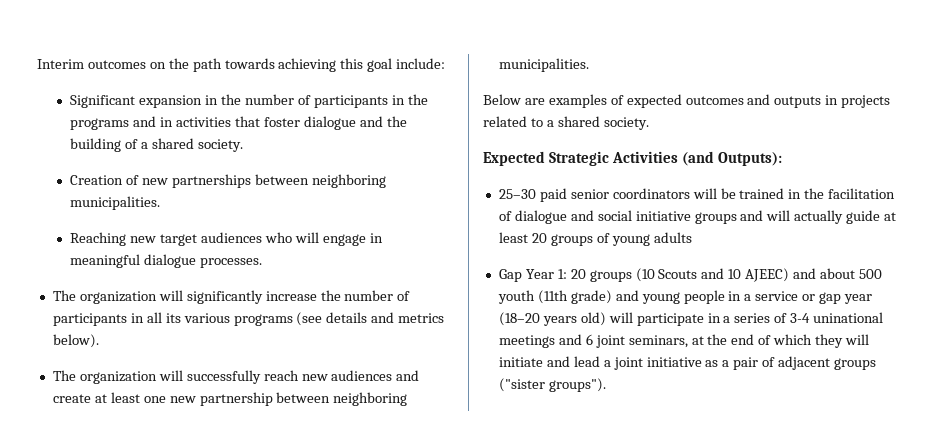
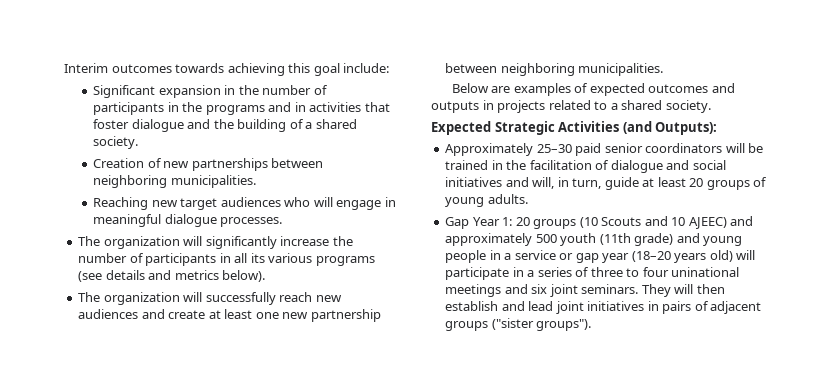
- Interim outcomes on the path towards achieving this goal include:
+ Interim outcomes towards achieving this goal include:
- 25–30 paid senior coordinators will be trained in the facilitation of dialogue and social initiative groups and will actually guide at least 20 groups of young adults
+ Approximately 25–30 paid senior coordinators will be trained in the facilitation of dialogue and social initiatives and will, in turn, guide at least 20 groups of young adults.
- Gap Year 1: 20 groups (10 Scouts and 10 AJEEC) and about 500 youth (11th grade) and young people in a service or gap year (18–20 years old) will participate in a series of 3-4 uninational meetings and 6 joint seminars, at the end of which they will initiate and lead a joint initiative as a pair of adjacent groups ("sister groups").
+ Gap Year 1: 20 groups (10 Scouts and 10 AJEEC) and approximately 500 youth (11th grade) and young people in a service or gap year (18–20 years old) will participate in a series of three to four uninational meetings and six joint seminars. They will then establish and lead joint initiatives in pairs of adjacent groups ("sister groups").

